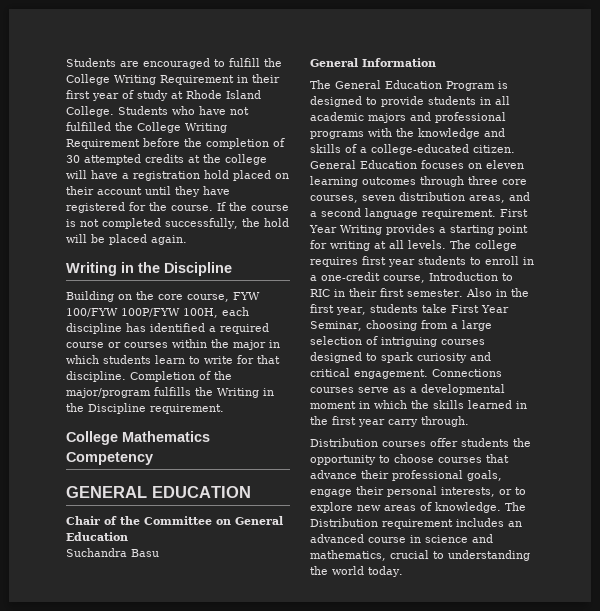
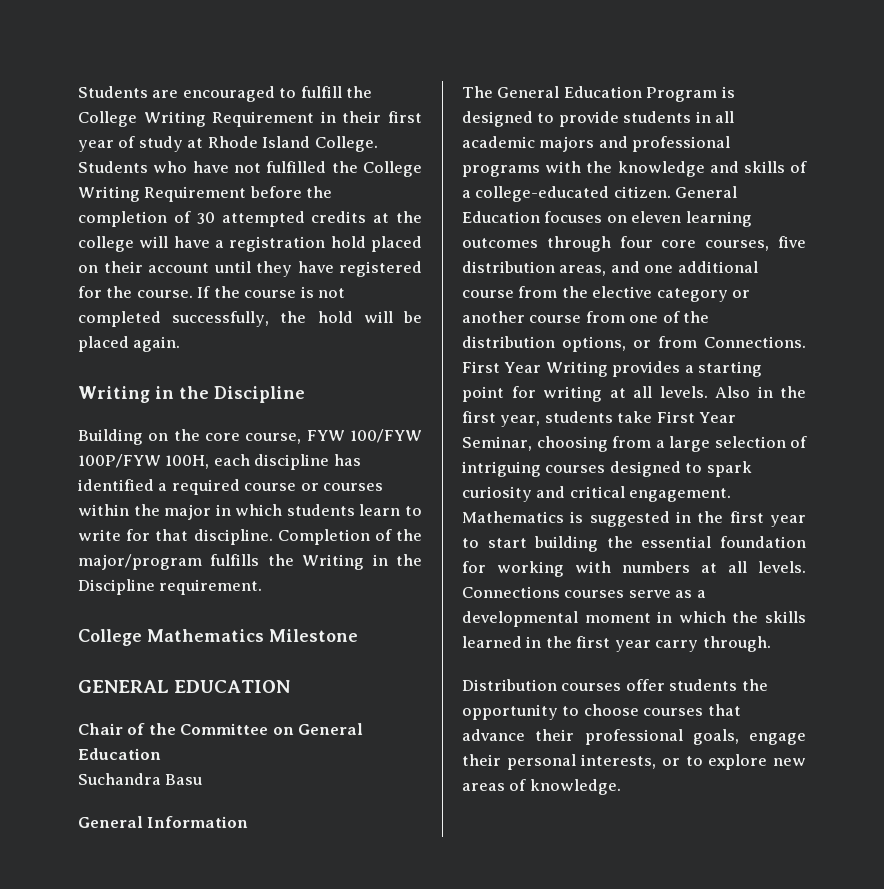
- College Mathematics Competency
+ College Mathematics Milestone
- General Education focuses on eleven learning outcomes through three core courses, seven distribution areas, and a second language requirement.
+ General Education focuses on eleven learning outcomes through four core courses, five distribution areas, and one additional course from the elective category or another course from one of the distribution options, or from Connections.
- The college requires first year students to enroll in a one-credit course, Introduction to RIC in their first semester.
+ Mathematics is suggested in the first year to start building the essential foundation for working with numbers at all levels.
- The Distribution requirement includes an advanced course in science and mathematics, crucial to understanding the world today.

